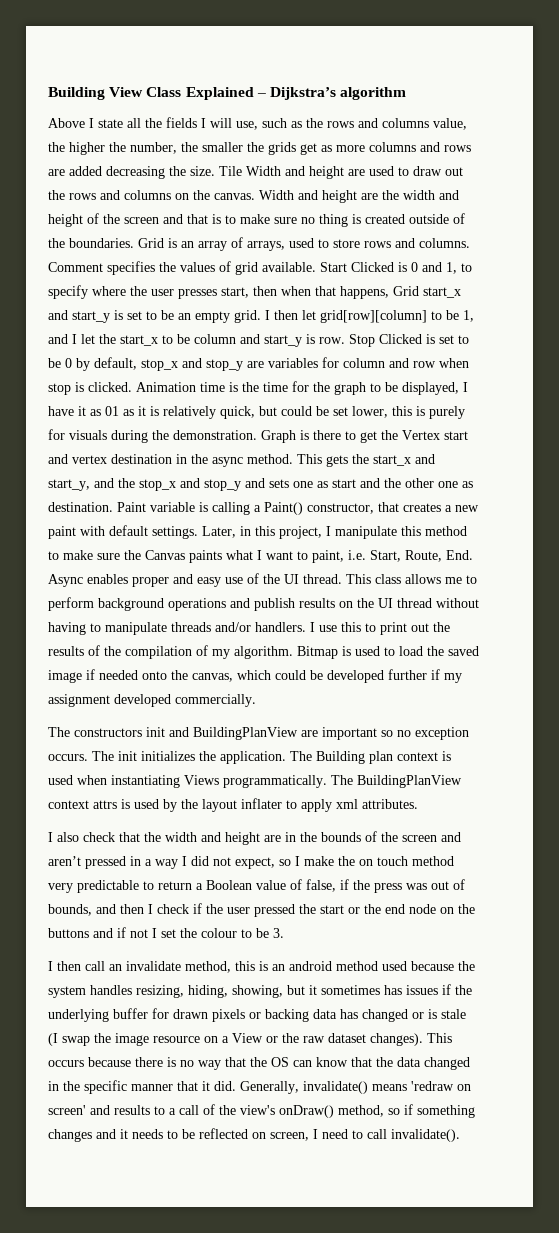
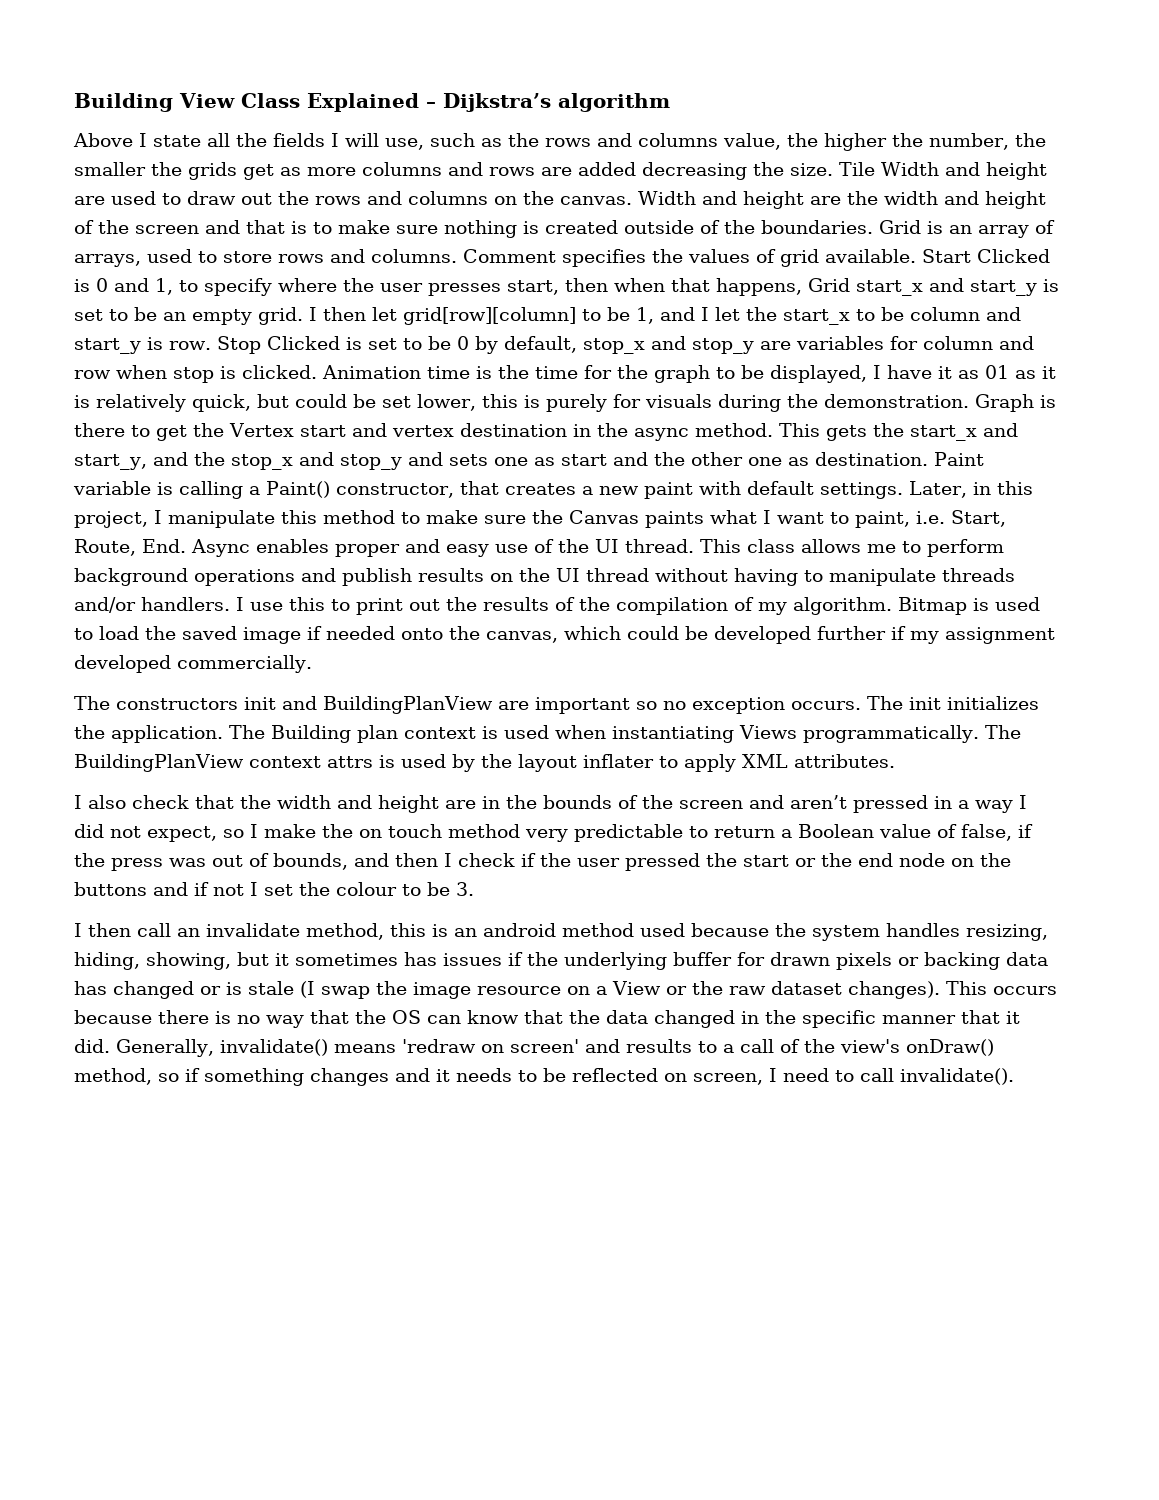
- Width and height are the width and height of the screen and that is to make sure no thing is created outside of the boundaries.
+ Width and height are the width and height of the screen and that is to make sure nothing is created outside of the boundaries.
- The BuildingPlanView context attrs is used by the layout inflater to apply xml attributes.
+ The BuildingPlanView context attrs is used by the layout inflater to apply XML attributes.

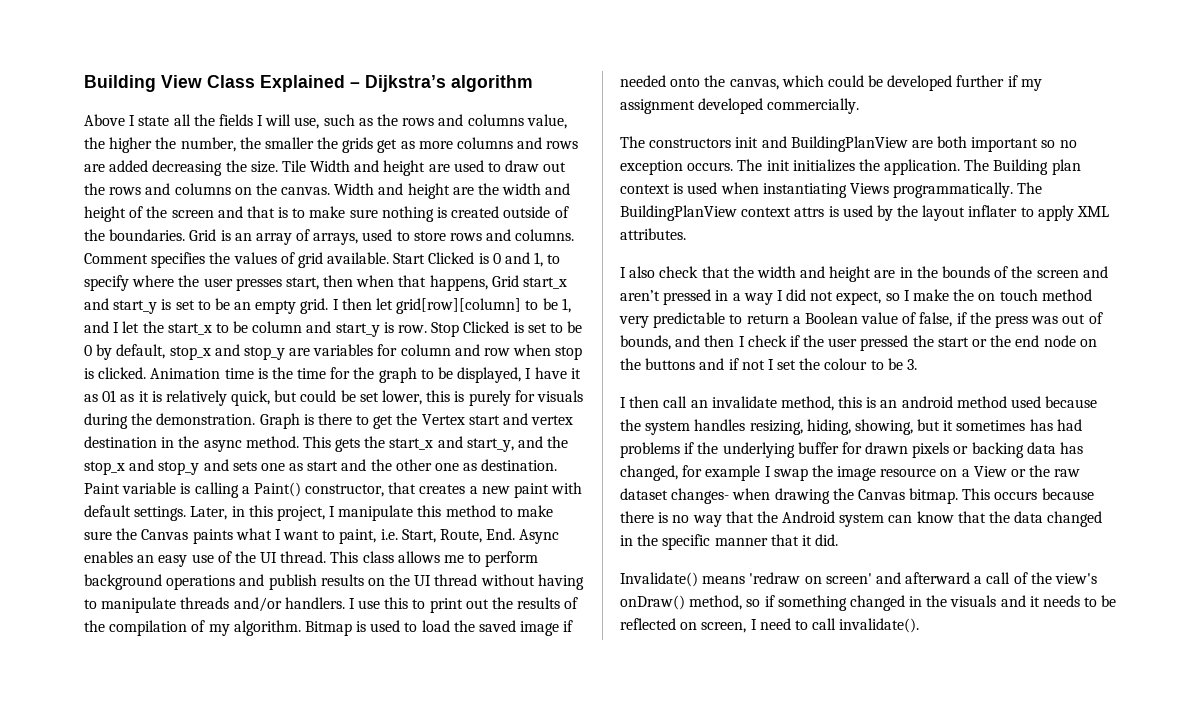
- Later, in this project, I manipulate this method to make sure the Canvas paints what I want to paint, i.e. Start, Route, End. Async enables proper and easy use of the UI thread.
+ Later, in this project, I manipulate this method to make sure the Canvas paints what I want to paint, i.e. Start, Route, End. Async enables an easy use of the UI thread.
- The constructors init and BuildingPlanView are important so no exception occurs.
+ The constructors init and BuildingPlanView are both important so no exception occurs.
- I then call an invalidate method, this is an android method used because the system handles resizing, hiding, showing, but it sometimes has issues if the underlying buffer for drawn pixels or backing data has changed or is stale (I swap the image resource on a View or the raw dataset changes).
+ I then call an invalidate method, this is an android method used because the system handles resizing, hiding, showing, but it sometimes has had problems if the underlying buffer for drawn pixels or backing data has changed, for example I swap the image resource on a View or the raw dataset changes- when drawing the Canvas bitmap.
- This occurs because there is no way that the OS can know that the data changed in the specific manner that it did. Generally, invalidate() means 'redraw on screen' and results to a call of the view's onDraw() method, so if something changes and it needs to be reflected on screen, I need to call invalidate().
+ This occurs because there is no way that the Android system can know that the data changed in the specific manner that it did.
+ Invalidate() means 'redraw on screen' and afterward a call of the view's onDraw() method, so if something changed in the visuals and it needs to be reflected on screen, I need to call invalidate().

